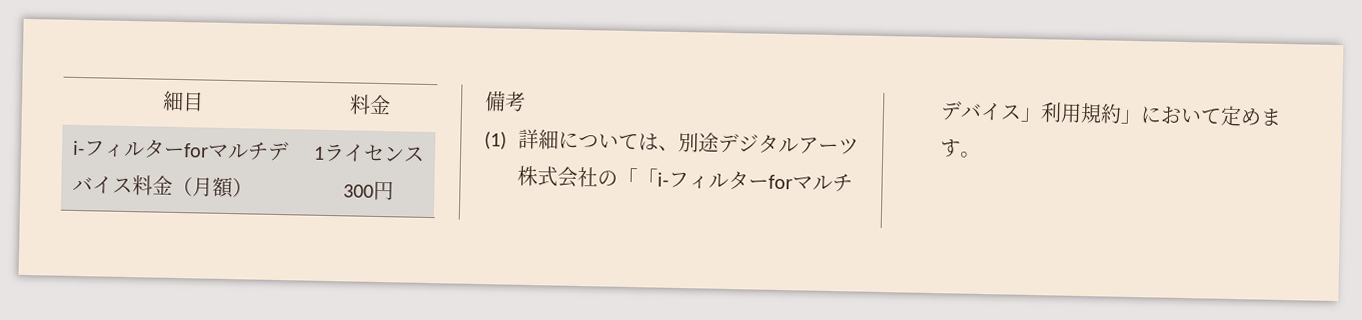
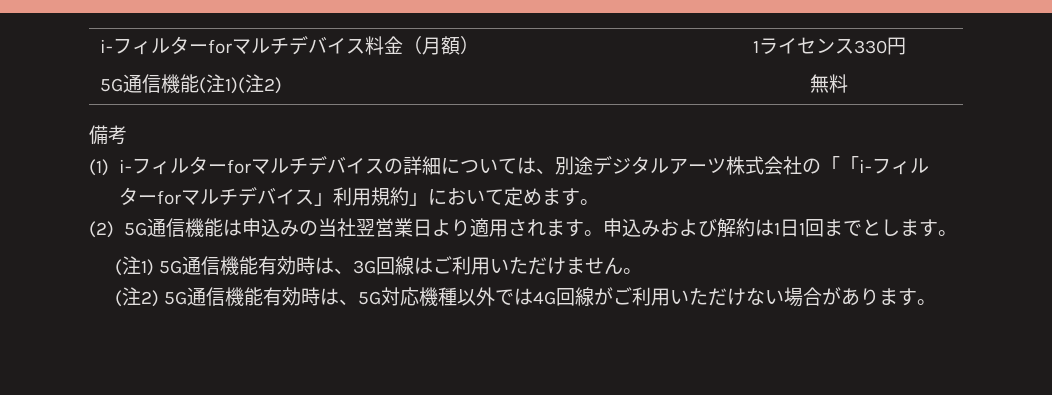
- 細目 | 料金
- i-フィルターforマルチデバイス料金（月額） | 1ライセンス300円
+ i-フィルターforマルチデバイス料金（月額） | 1ライセンス330円
+ 5G通信機能(注1)(注2) | 無料
  備考
- (1)詳細については、別途デジタルアーツ株式会社の「「i-フィルターforマルチデバイス」利用規約」において定めます。
+ (1) i-フィルターforマルチデバイスの詳細については、別途デジタルアーツ株式会社の「「i-フィルターforマルチデバイス」利用規約」において定めます。
+ (2) 5G通信機能は申込みの当社翌営業日より適用されます。申込みおよび解約は1日1回までとします。
+ (注1) 5G通信機能有効時は、3G回線はご利用いただけません。
+ (注2) 5G通信機能有効時は、5G対応機種以外では4G回線がご利用いただけない場合があります。

